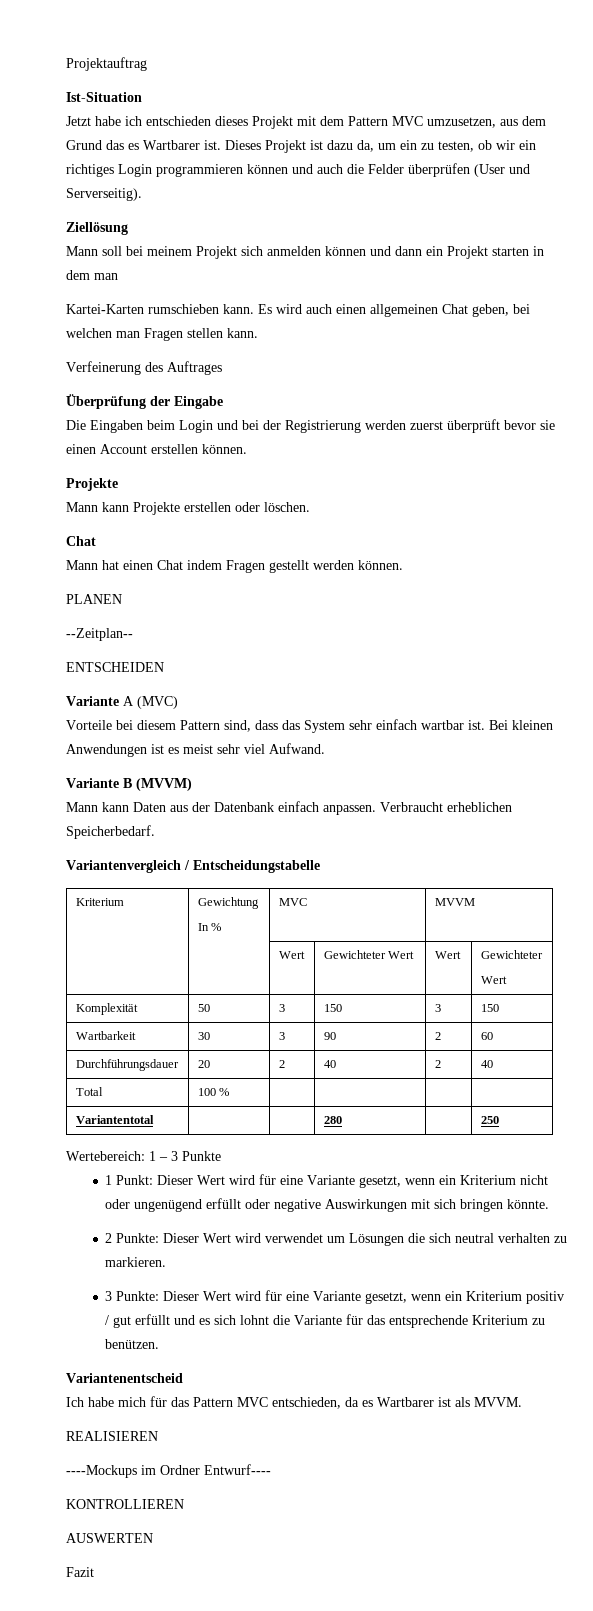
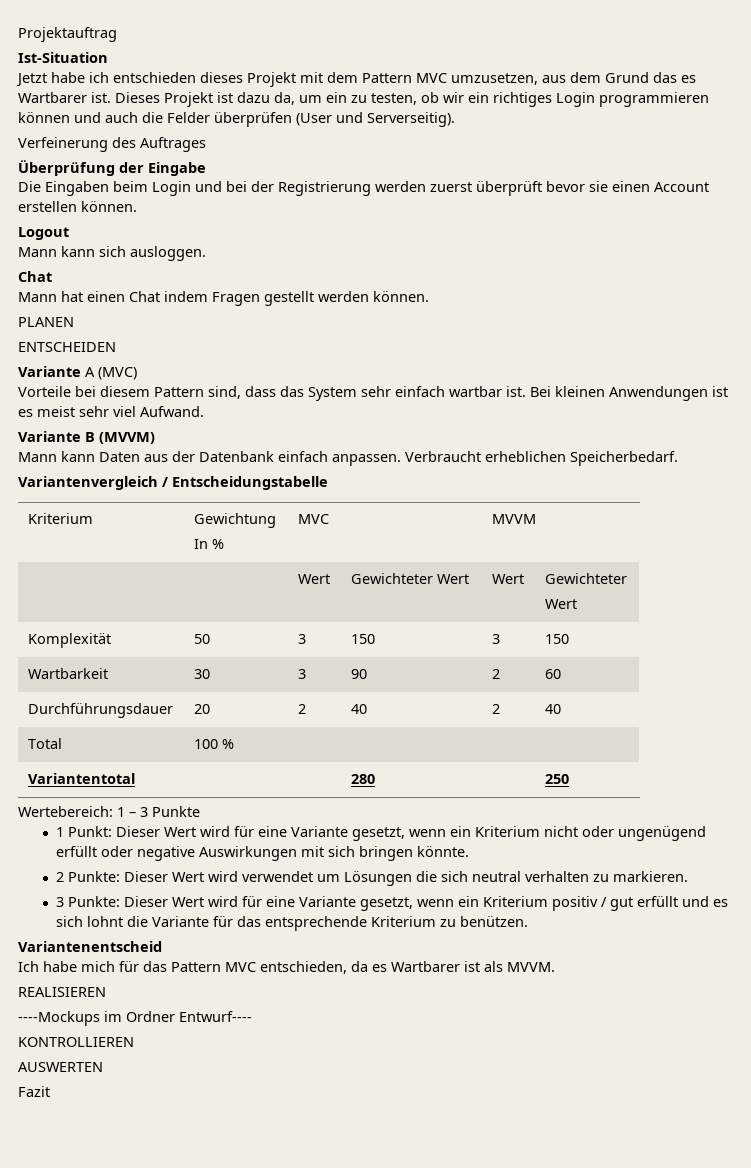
- Ziellösung
- Mann soll bei meinem Projekt sich anmelden können und dann ein Projekt starten in dem man
- Kartei-Karten rumschieben kann. Es wird auch einen allgemeinen Chat geben, bei welchen man Fragen stellen kann.
  Die Eingaben beim Login und bei der Registrierung werden zuerst überprüft bevor sie einen Account erstellen können.
- Projekte
- Mann kann Projekte erstellen oder löschen.
+ Logout
+ Mann kann sich ausloggen.
- --Zeitplan--

